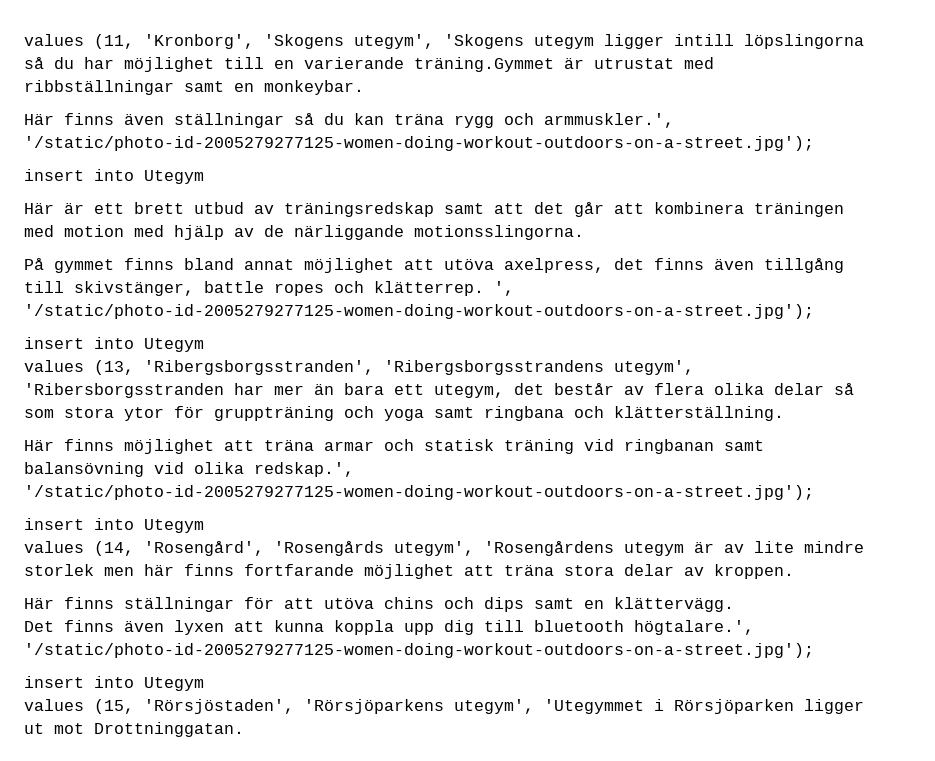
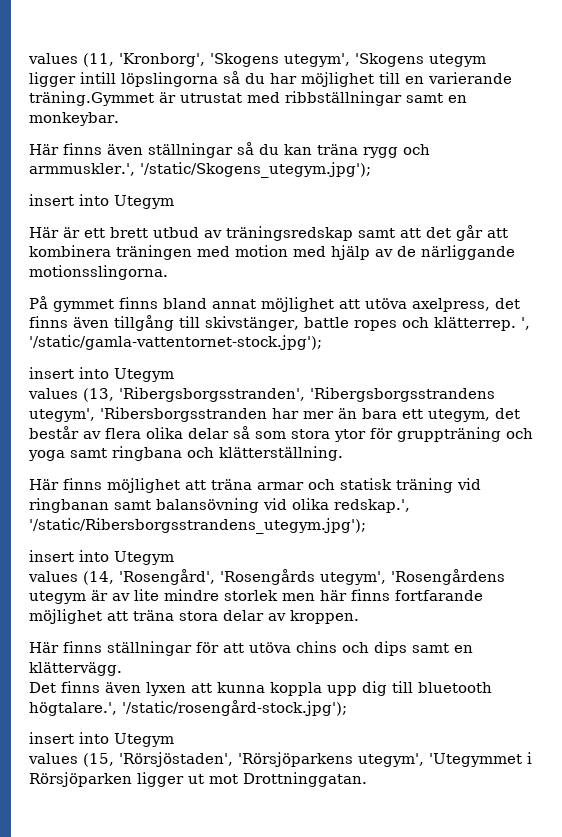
- Här finns även ställningar så du kan träna rygg och armmuskler.', '/static/photo-id-2005279277125-women-doing-workout-outdoors-on-a-street.jpg');
+ Här finns även ställningar så du kan träna rygg och armmuskler.', '/static/Skogens_utegym.jpg');
- ', '/static/photo-id-2005279277125-women-doing-workout-outdoors-on-a-street.jpg');
+ ', '/static/gamla-vattentornet-stock.jpg');
- Här finns möjlighet att träna armar och statisk träning vid ringbanan samt balansövning vid olika redskap.', '/static/photo-id-2005279277125-women-doing-workout-outdoors-on-a-street.jpg');
+ Här finns möjlighet att träna armar och statisk träning vid ringbanan samt balansövning vid olika redskap.', '/static/Ribersborgsstrandens_utegym.jpg');
- Det finns även lyxen att kunna koppla upp dig till bluetooth högtalare.', '/static/photo-id-2005279277125-women-doing-workout-outdoors-on-a-street.jpg');
+ Det finns även lyxen att kunna koppla upp dig till bluetooth högtalare.', '/static/rosengård-stock.jpg');

